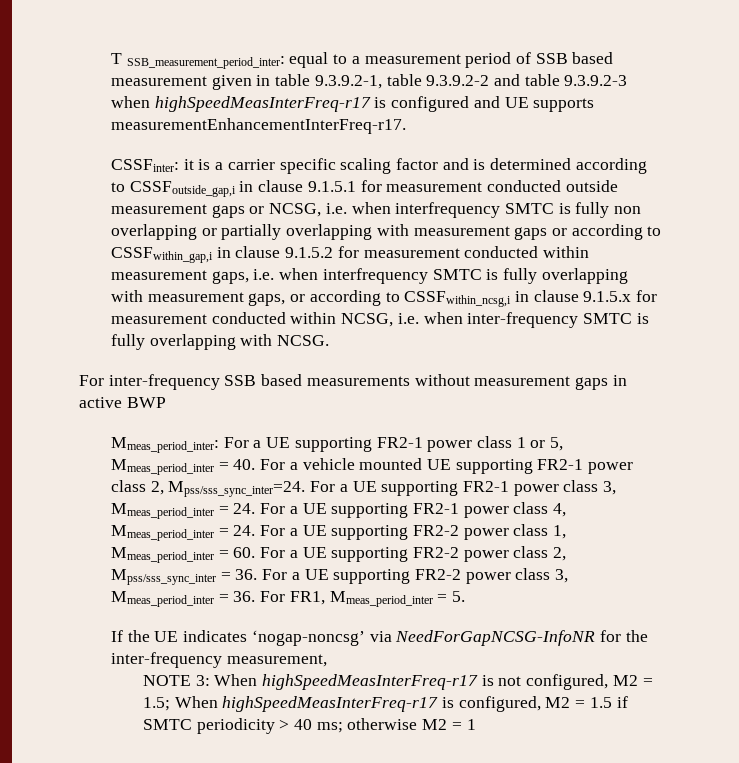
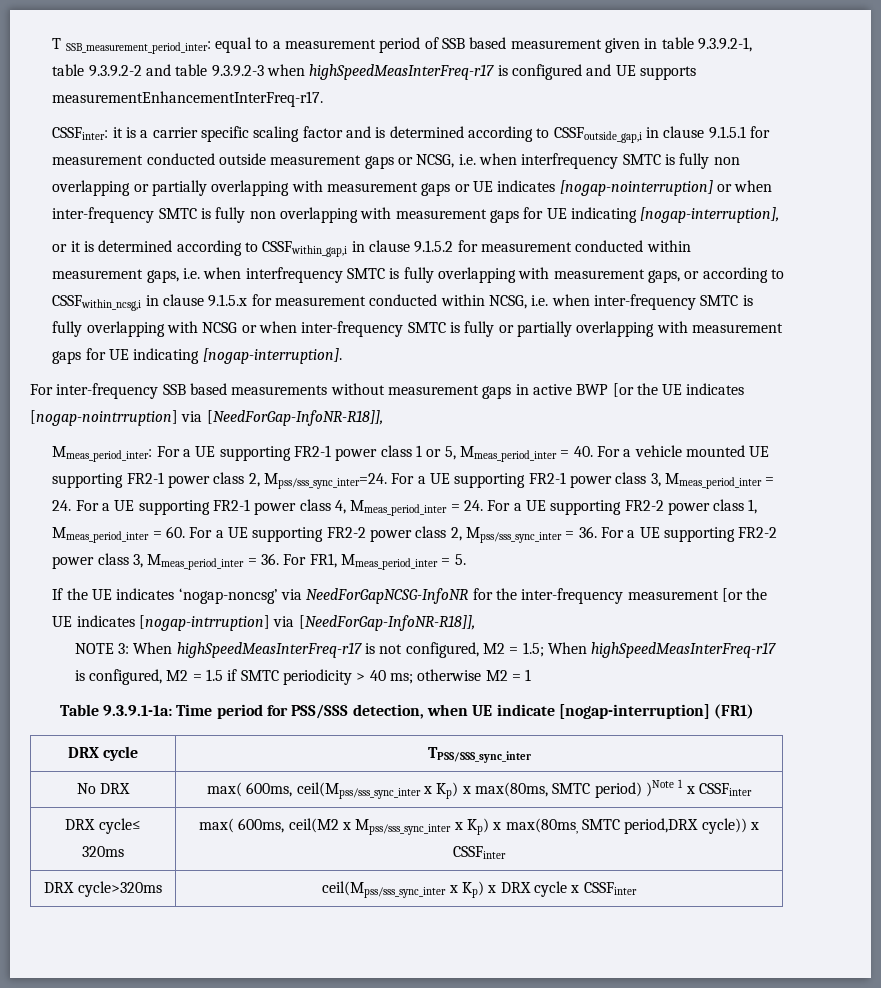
- it is a carrier specific scaling factor and is determined according to CSSFoutside_gap,i in clause 9.1.5.1 for measurement conducted outside measurement gaps or NCSG, i.e. when interfrequency SMTC is fully non overlapping or partially overlapping with measurement gaps or according to CSSFwithin_gap,i in clause 9.1.5.2 for measurement conducted within measurement gaps, i.e. when interfrequency SMTC is fully overlapping with measurement gaps, or according to CSSFwithin_ncsg,i in clause 9.1.5.x for measurement conducted within NCSG, i.e. when inter-frequency SMTC is fully overlapping with NCSG.
+ it is a carrier specific scaling factor and is determined according to CSSFoutside_gap,i in clause 9.1.5.1 for measurement conducted outside measurement gaps or NCSG, i.e. when interfrequency SMTC is fully non overlapping or partially overlapping with measurement gaps or UE indicates [nogap-nointerruption] or when inter-frequency SMTC is fully non overlapping with measurement gaps for UE indicating [nogap-interruption],
+ or it is determined according to CSSFwithin_gap,i in clause 9.1.5.2 for measurement conducted within measurement gaps, i.e. when interfrequency SMTC is fully overlapping with measurement gaps, or according to CSSFwithin_ncsg,i in clause 9.1.5.x for measurement conducted within NCSG, i.e. when inter-frequency SMTC is fully overlapping with NCSG or when inter-frequency SMTC is fully or partially overlapping with measurement gaps for UE indicating [nogap-interruption].
- For inter-frequency SSB based measurements without measurement gaps in active BWP
+ For inter-frequency SSB based measurements without measurement gaps in active BWP [or the UE indicates [nogap-nointrruption] via [NeedForGap-InfoNR-R18]],
- If the UE indicates ‘nogap-noncsg’ via NeedForGapNCSG-InfoNR for the inter-frequency measurement,
+ If the UE indicates ‘nogap-noncsg’ via NeedForGapNCSG-InfoNR for the inter-frequency measurement [or the UE indicates [nogap-intrruption] via [NeedForGap-InfoNR-R18]],
+ Table 9.3.9.1-1a: Time period for PSS/SSS detection, when UE indicate [nogap-interruption] (FR1)
+ DRX cycle | TPSS/SSS_sync_inter
+ No DRX | max( 600ms, ceil(Mpss/sss_sync_inter x Kp) x max(80ms, SMTC period) )Note 1 x CSSFinter
+ DRX cycle≤ 320ms | max( 600ms, ceil(M2 x Mpss/sss_sync_inter x Kp) x max(80ms, SMTC period,DRX cycle)) x CSSFinter
+ DRX cycle>320ms | ceil(Mpss/sss_sync_inter x Kp) x DRX cycle x CSSFinter

